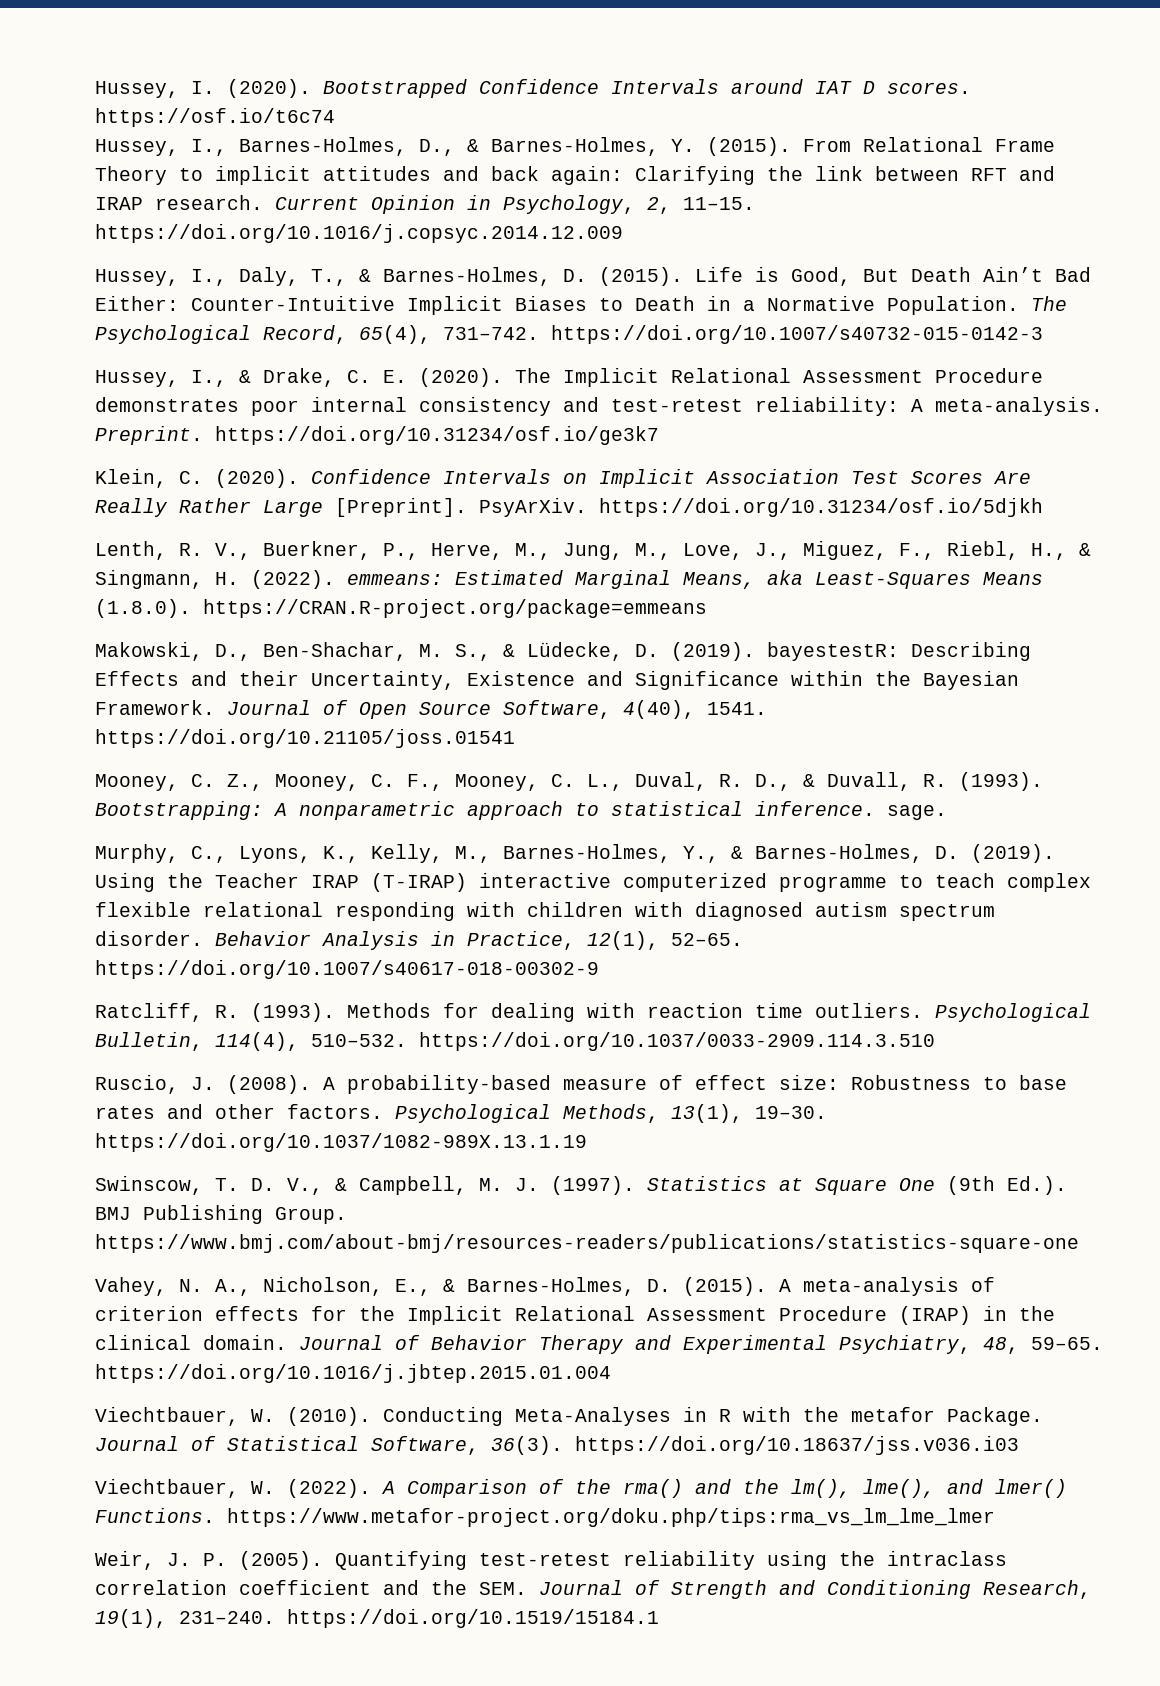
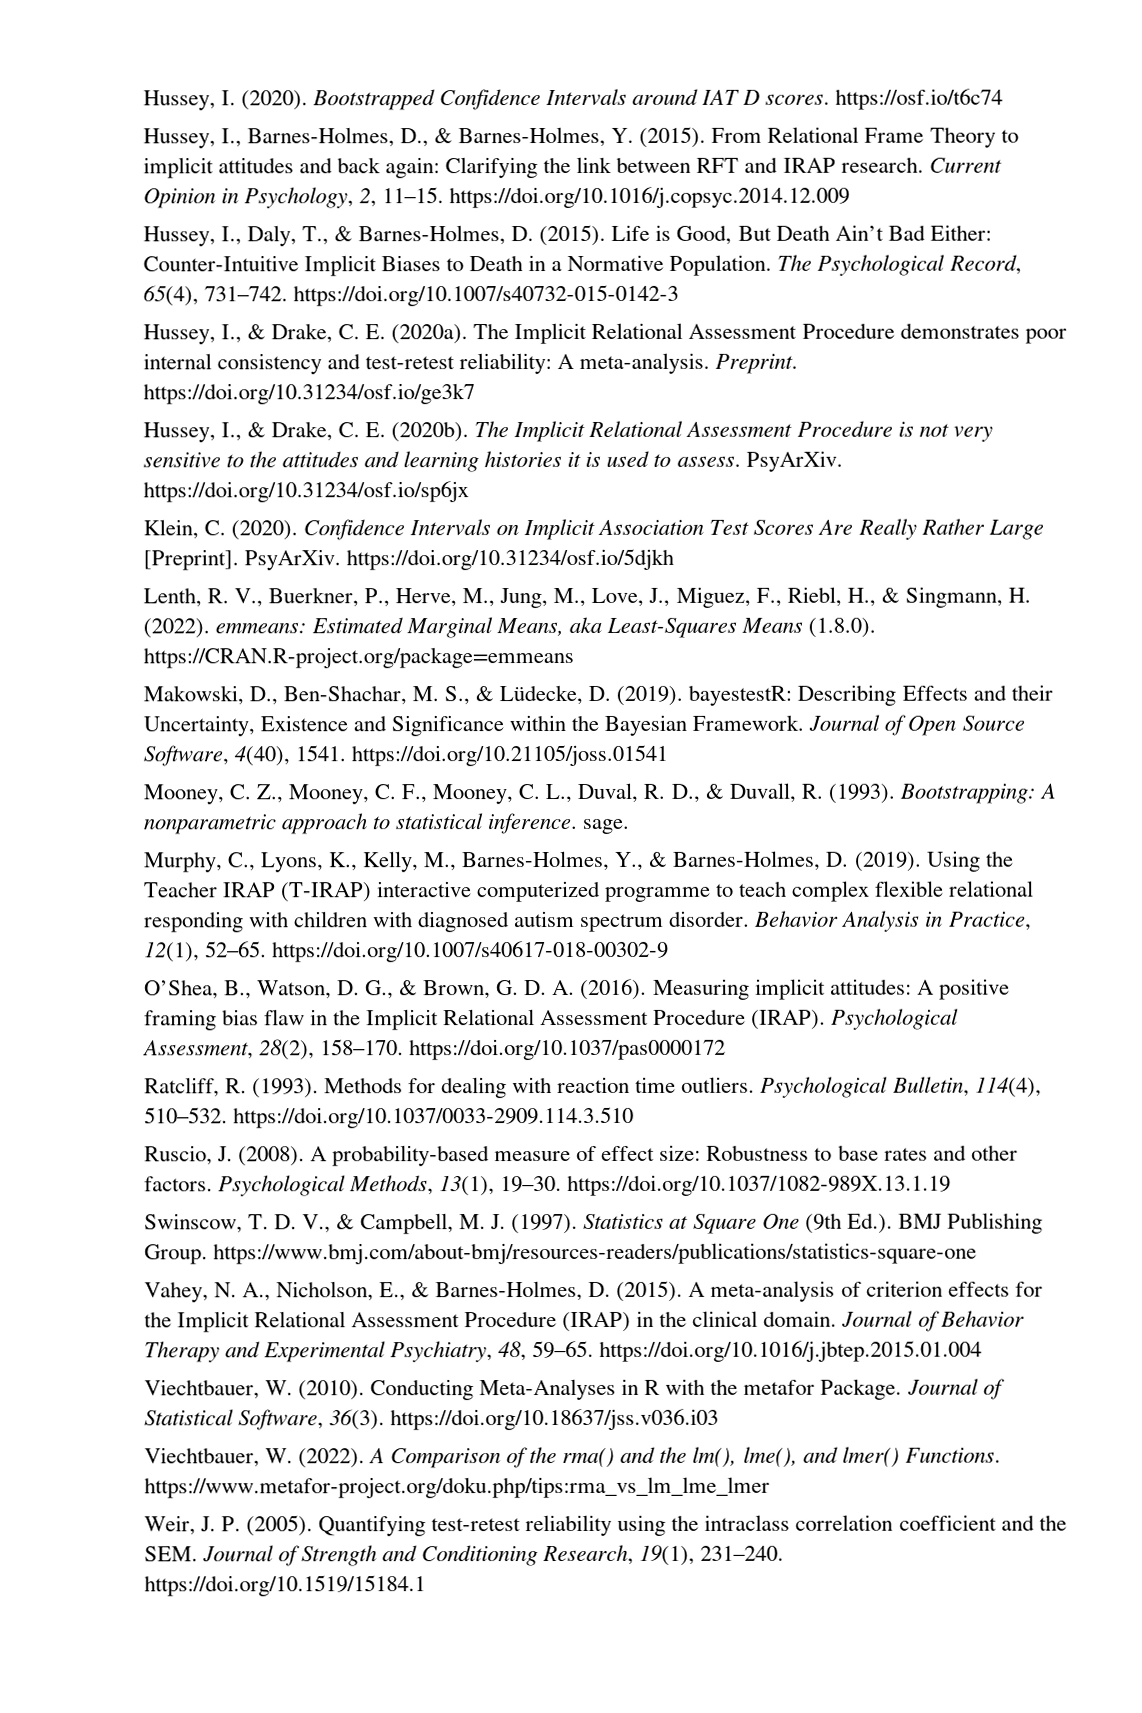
- Hussey, I., & Drake, C. E. (2020).
+ Hussey, I., & Drake, C. E. (2020a).
+ Hussey, I., & Drake, C. E. (2020b). The Implicit Relational Assessment Procedure is not very sensitive to the attitudes and learning histories it is used to assess. PsyArXiv. https://doi.org/10.31234/osf.io/sp6jx
+ O’Shea, B., Watson, D. G., & Brown, G. D. A. (2016). Measuring implicit attitudes: A positive framing bias flaw in the Implicit Relational Assessment Procedure (IRAP). Psychological Assessment, 28(2), 158–170. https://doi.org/10.1037/pas0000172

